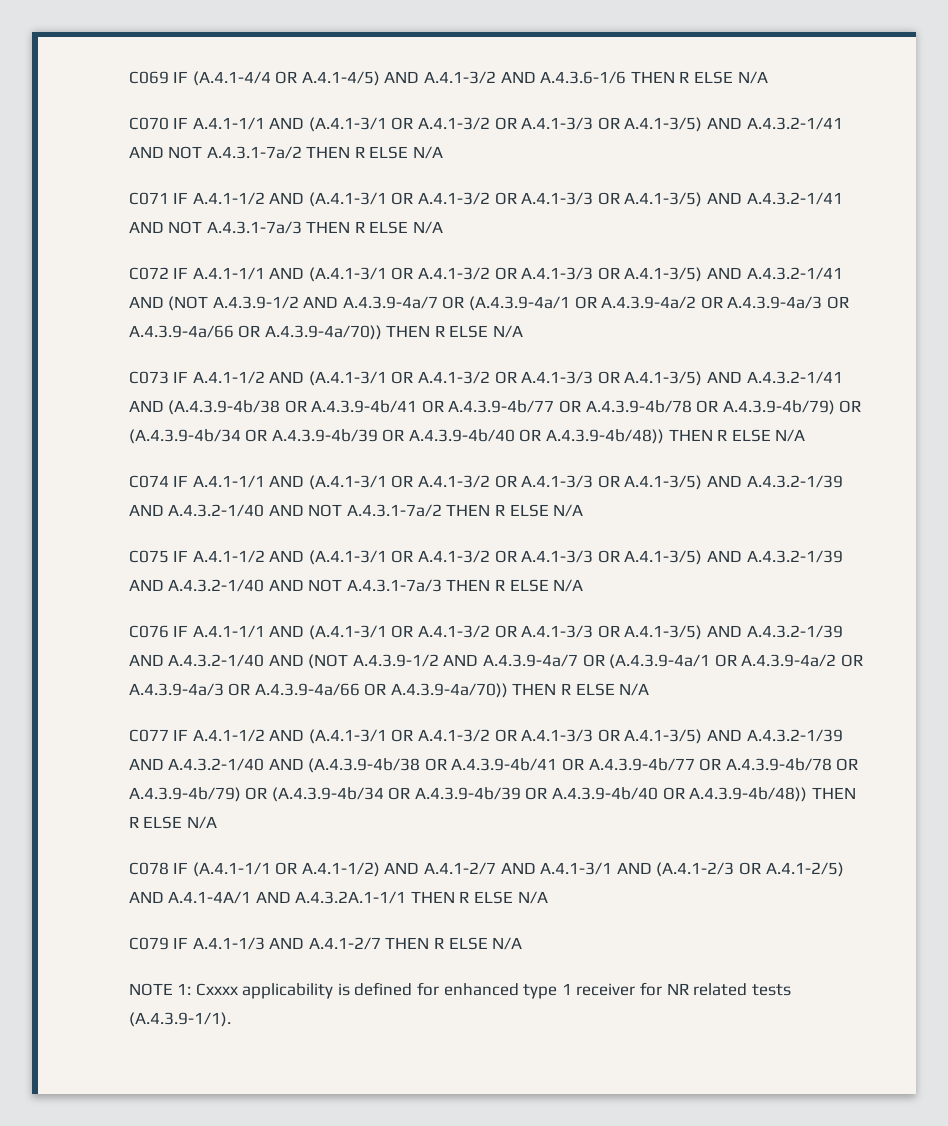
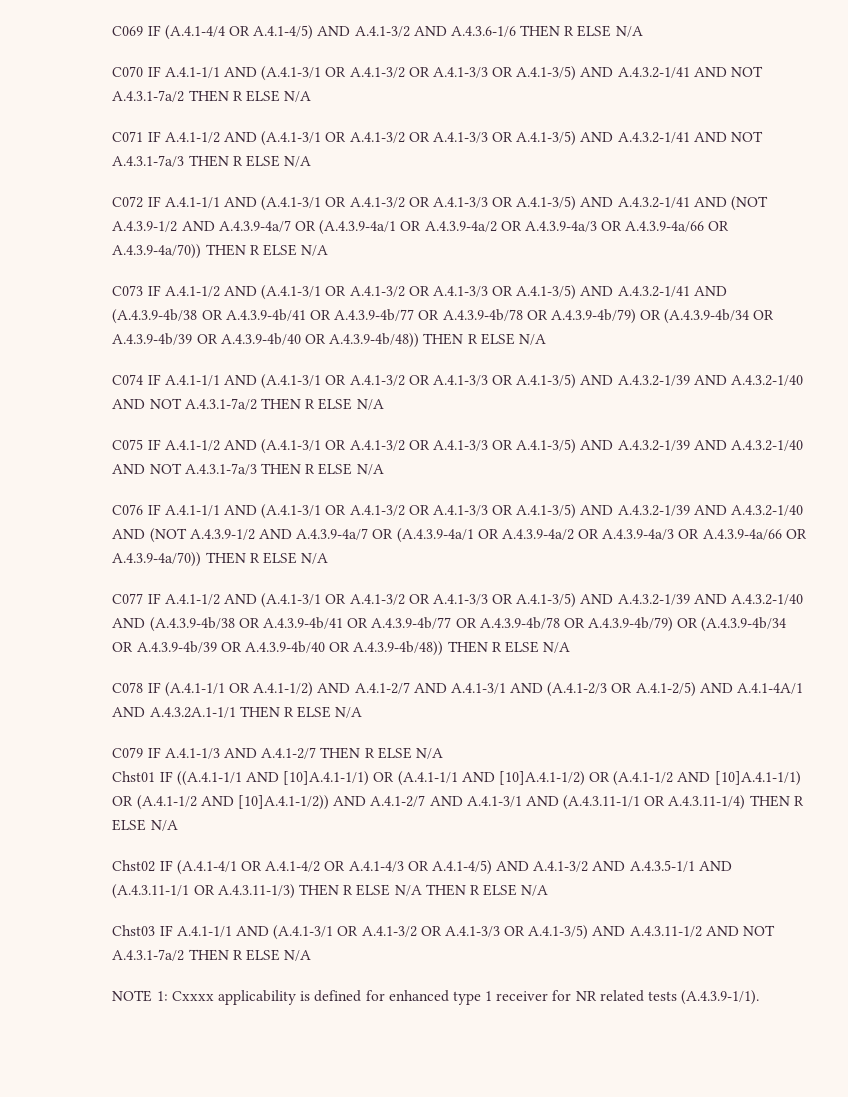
+ Chst01 IF ((A.4.1-1/1 AND [10]A.4.1-1/1) OR (A.4.1-1/1 AND [10]A.4.1-1/2) OR (A.4.1-1/2 AND [10]A.4.1-1/1) OR (A.4.1-1/2 AND [10]A.4.1-1/2)) AND A.4.1-2/7 AND A.4.1-3/1 AND (A.4.3.11-1/1 OR A.4.3.11-1/4) THEN R ELSE N/A
+ Chst02 IF (A.4.1-4/1 OR A.4.1-4/2 OR A.4.1-4/3 OR A.4.1-4/5) AND A.4.1-3/2 AND A.4.3.5-1/1 AND (A.4.3.11-1/1 OR A.4.3.11-1/3) THEN R ELSE N/A THEN R ELSE N/A
+ Chst03 IF A.4.1-1/1 AND (A.4.1-3/1 OR A.4.1-3/2 OR A.4.1-3/3 OR A.4.1-3/5) AND A.4.3.11-1/2 AND NOT A.4.3.1-7a/2 THEN R ELSE N/A

